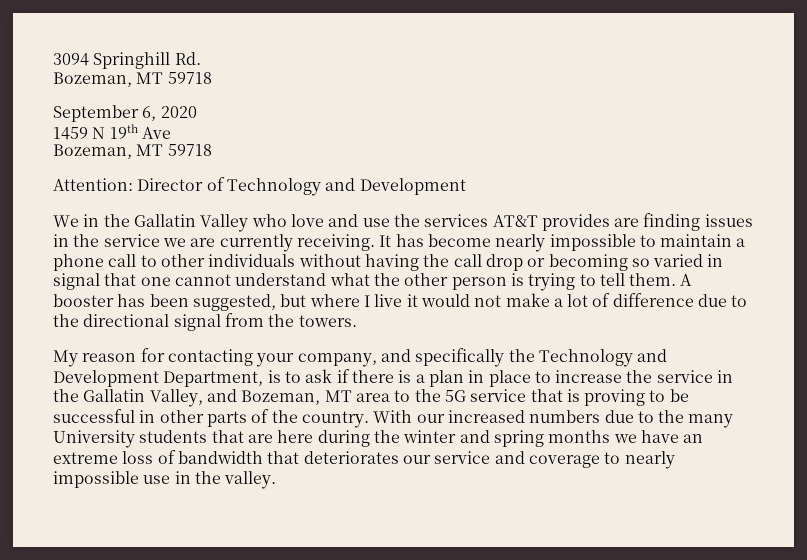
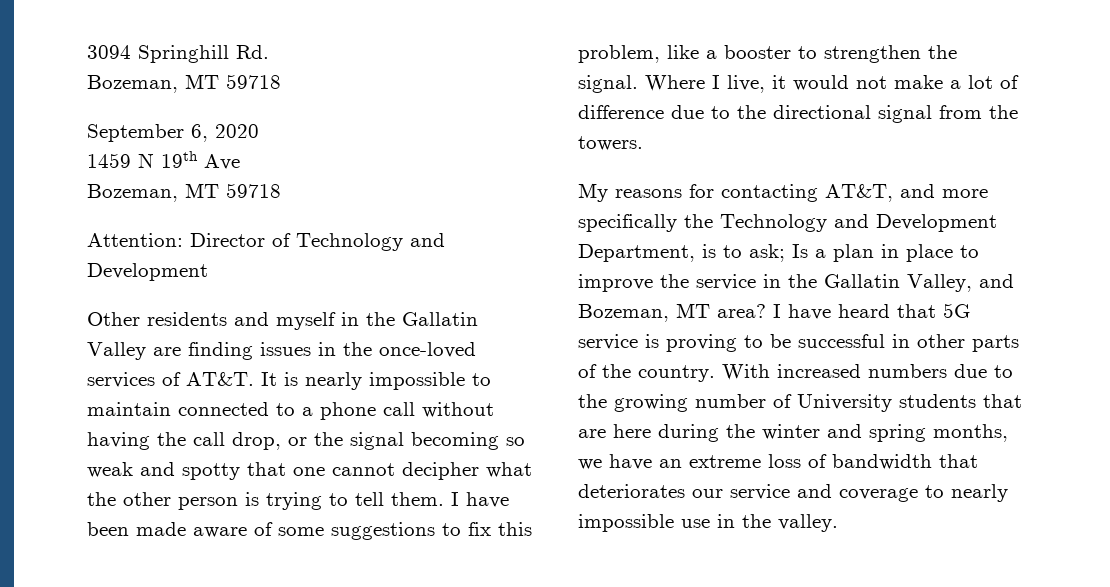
- We in the Gallatin Valley who love and use the services AT&T provides are finding issues in the service we are currently receiving. It has become nearly impossible to maintain a phone call to other individuals without having the call drop or becoming so varied in signal that one cannot understand what the other person is trying to tell them.
+ Other residents and myself in the Gallatin Valley are finding issues in the once-loved services of AT&T. It is nearly impossible to maintain connected to a phone call without having the call drop, or the signal becoming so weak and spotty that one cannot decipher what the other person is trying to tell them.
- A booster has been suggested, but where I live it would not make a lot of difference due to the directional signal from the towers.
+ I have been made aware of some suggestions to fix this problem, like a booster to strengthen the signal. Where I live, it would not make a lot of difference due to the directional signal from the towers.
- My reason for contacting your company, and specifically the Technology and Development Department, is to ask if there is a plan in place to increase the service in the Gallatin Valley, and Bozeman, MT area to the 5G service that is proving to be successful in other parts of the country.
+ My reasons for contacting AT&T, and more specifically the Technology and Development Department, is to ask; Is a plan in place to improve the service in the Gallatin Valley, and Bozeman, MT area? I have heard that 5G service is proving to be successful in other parts of the country.
- With our increased numbers due to the many University students that are here during the winter and spring months we have an extreme loss of bandwidth that deteriorates our service and coverage to nearly impossible use in the valley.
+ With increased numbers due to the growing number of University students that are here during the winter and spring months, we have an extreme loss of bandwidth that deteriorates our service and coverage to nearly impossible use in the valley.

